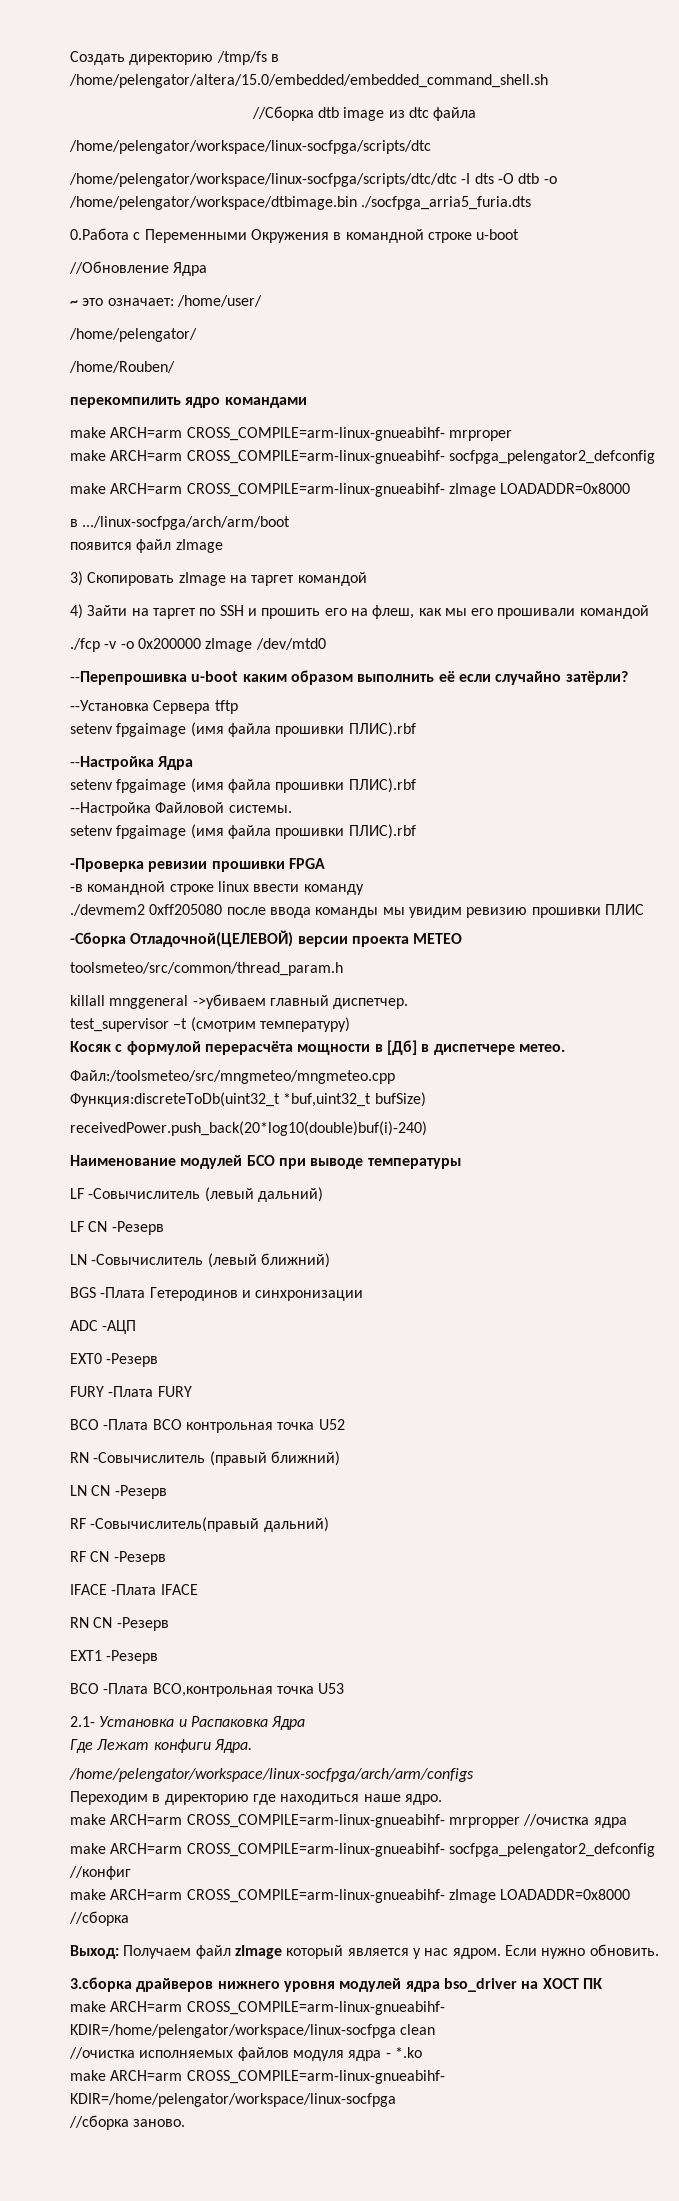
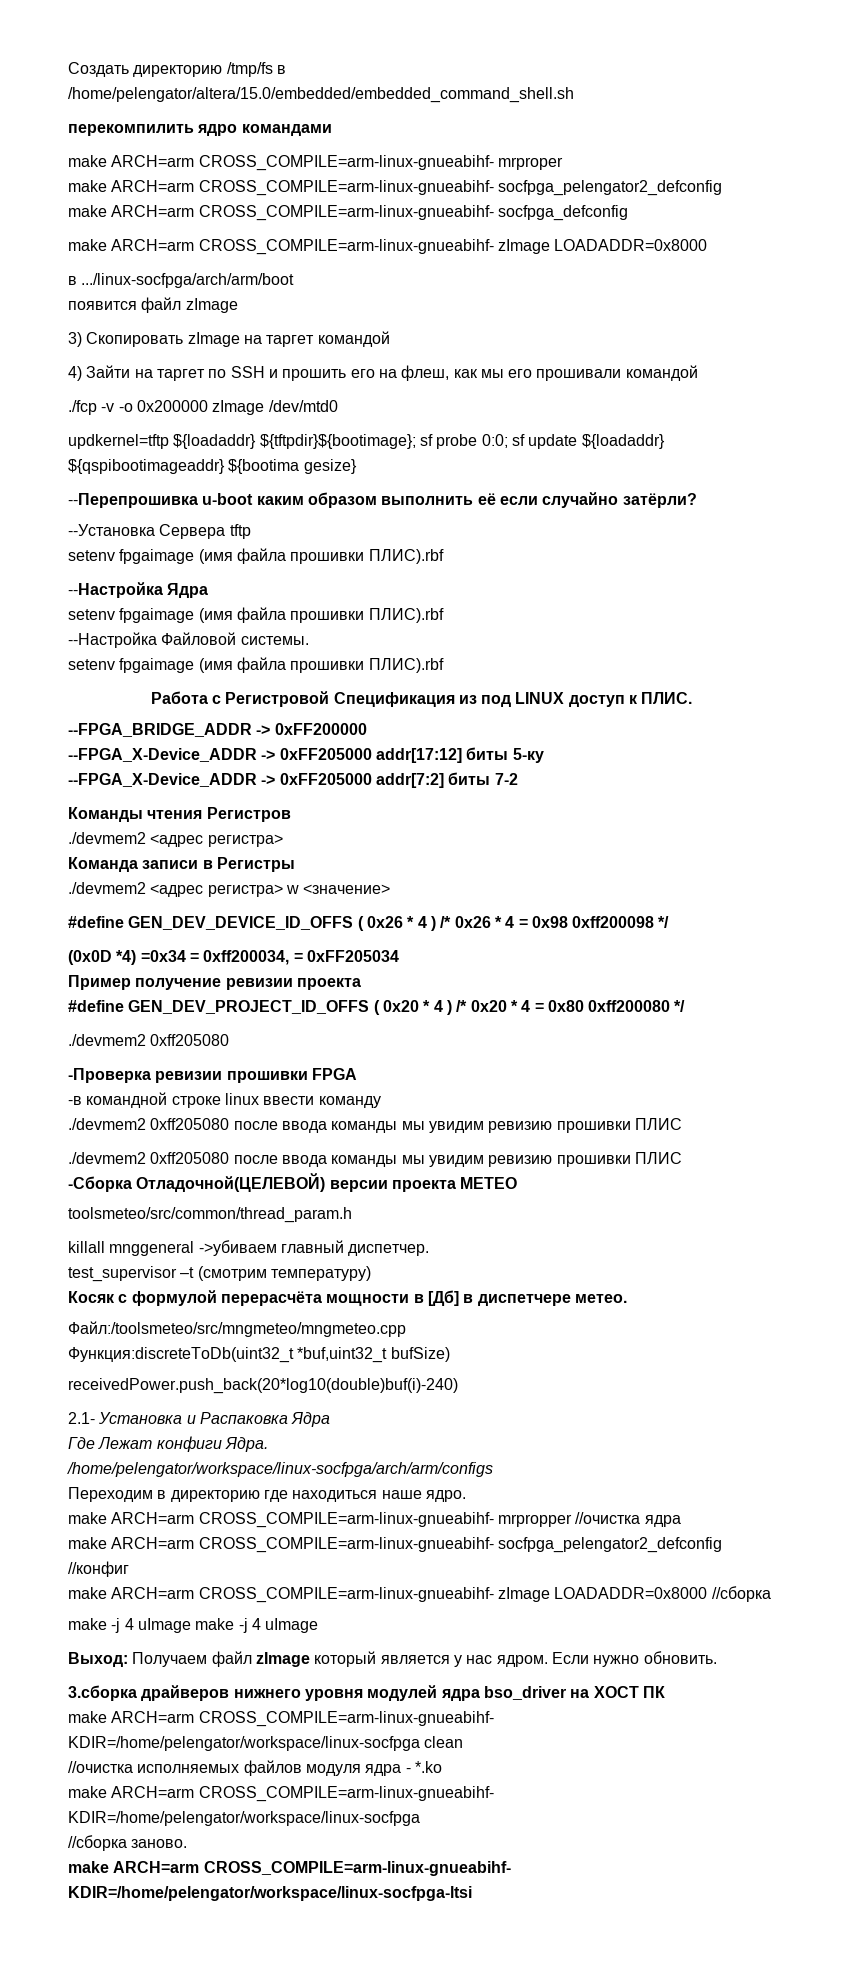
- //Сборка dtb image из dtc файла
- /home/pelengator/workspace/linux-socfpga/scripts/dtc
- /home/pelengator/workspace/linux-socfpga/scripts/dtc/dtc -I dts -O dtb -o /home/pelengator/workspace/dtbimage.bin ./socfpga_arria5_furia.dts
- 0.Работа с Переменными Окружения в командной строке u-boot
- //Обновление Ядра
- ~ это означает: /home/user/
- /home/pelengator/
- /home/Rouben/
+ make ARCH=arm CROSS_COMPILE=arm-linux-gnueabihf- socfpga_defconfig
+ updkernel=tftp ${loadaddr} ${tftpdir}${bootimage}; sf probe 0:0; sf update ${loadaddr} ${qspibootimageaddr} ${bootima gesize}
+ Работа с Регистровой Спецификация из под LINUX доступ к ПЛИС.
+ --FPGA_BRIDGE_ADDR -> 0xFF200000
+ --FPGA_X-Device_ADDR -> 0xFF205000 addr[17:12] биты 5-ку
+ --FPGA_X-Device_ADDR -> 0xFF205000 addr[7:2] биты 7-2
+ Команды чтения Регистров
+ ./devmem2 <адрес регистра>
+ Команда записи в Регистры
+ ./devmem2 <адрес регистра> w <значение>
+ #define GEN_DEV_DEVICE_ID_OFFS ( 0x26 * 4 ) /* 0x26 * 4 = 0x98 0xff200098 */
+ (0x0D *4) =0x34 = 0xff200034, = 0xFF205034
+ Пример получение ревизии проекта
+ #define GEN_DEV_PROJECT_ID_OFFS ( 0x20 * 4 ) /* 0x20 * 4 = 0x80 0xff200080 */
+ ./devmem2 0xff205080
  -в командной строке linux ввести команду
+ ./devmem2 0xff205080 после ввода команды мы увидим ревизию прошивки ПЛИС
- Наименование модулей БСО при выводе температуры
- LF -Совычислитель (левый дальний)
- LF CN -Резерв
- LN -Совычислитель (левый ближний)
- BGS -Плата Гетеродинов и синхронизации
- ADC -АЦП
- EXT0 -Резерв
- FURY -Плата FURY
- BCO -Плата BCO контрольная точка U52
- RN -Совычислитель (правый ближний)
- LN CN -Резерв
- RF -Совычислитель(правый дальний)
- RF CN -Резерв
- IFACE -Плата IFACE
- RN CN -Резерв
- EXT1 -Резерв
- BCO -Плата BCO,контрольная точка U53
+ make -j 4 uImage make -j 4 uImage
+ make ARCH=arm CROSS_COMPILE=arm-linux-gnueabihf- KDIR=/home/pelengator/workspace/linux-socfpga-ltsi

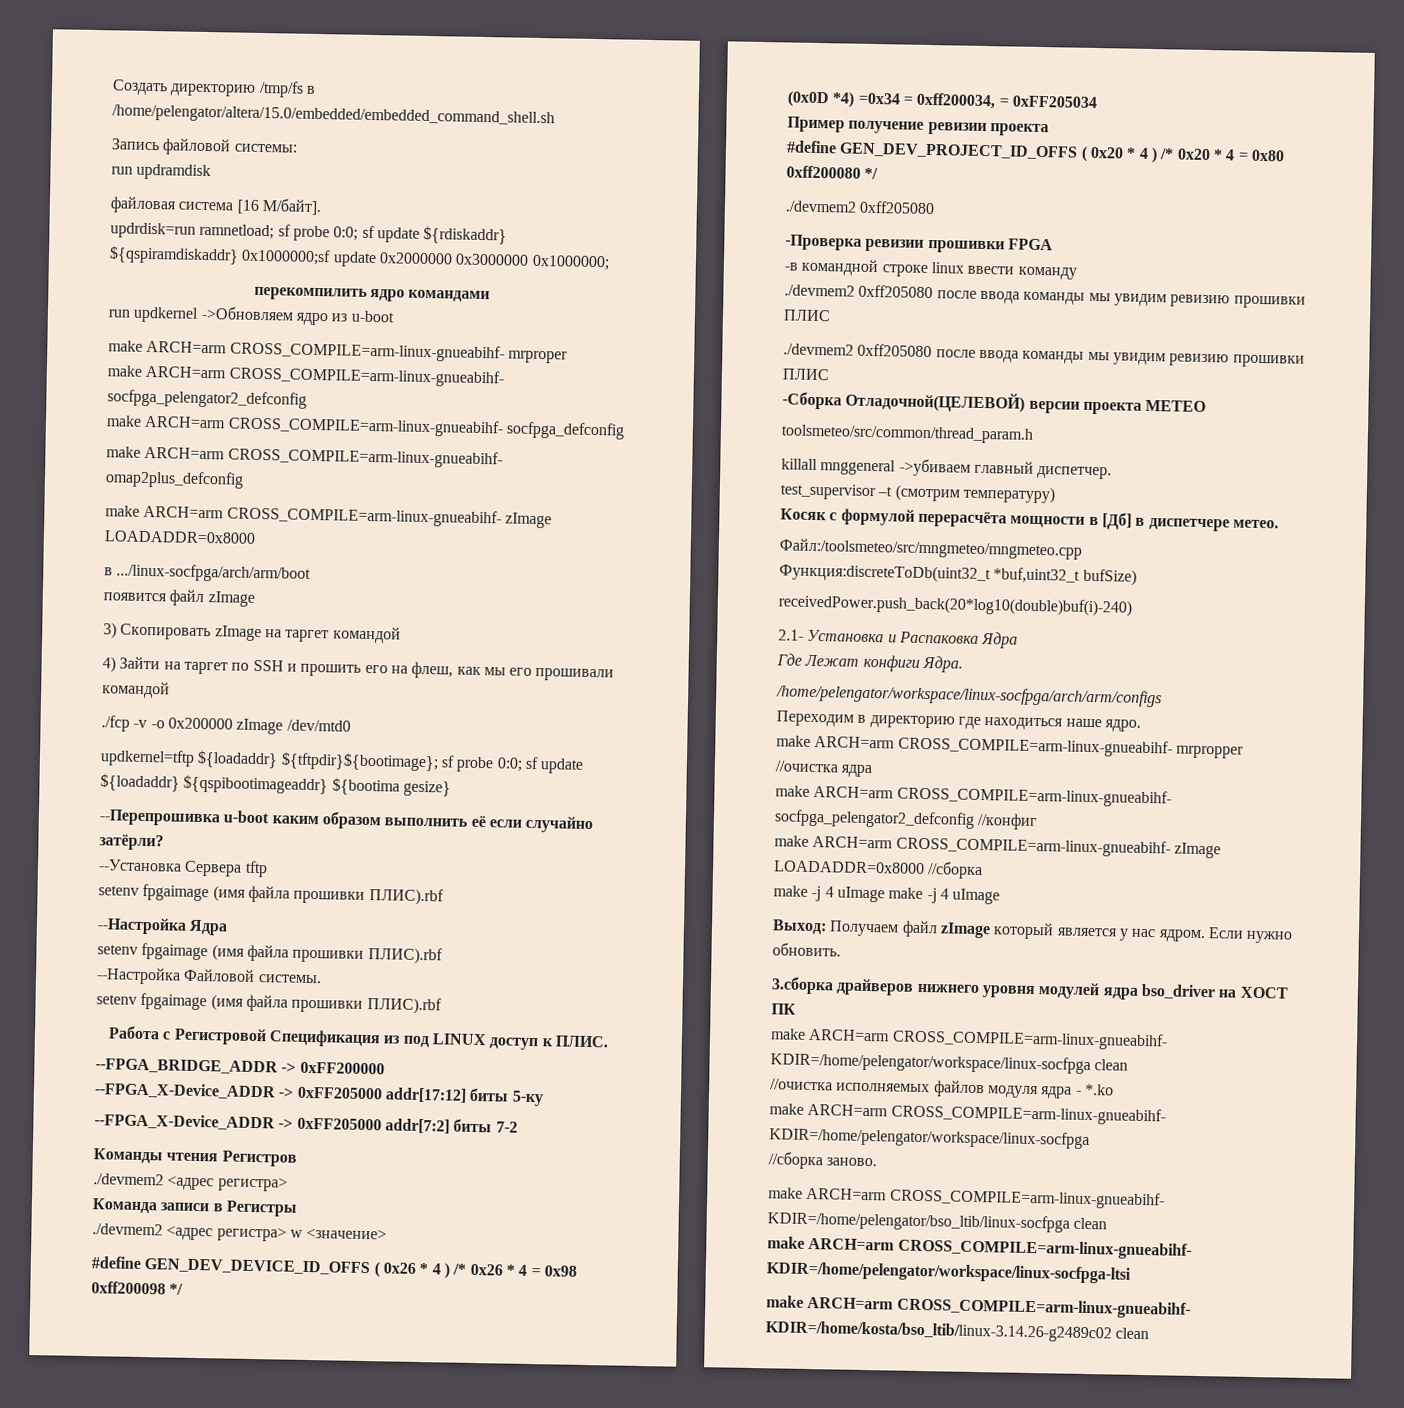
+ Запись файловой системы:
+ run updramdisk
+ файловая система [16 М/байт].
+ updrdisk=run ramnetload; sf probe 0:0; sf update ${rdiskaddr} ${qspiramdiskaddr} 0x1000000;sf update 0x2000000 0x3000000 0x1000000;
  перекомпилить ядро командами
+ run updkernel ->Обновляем ядро из u-boot
+ make ARCH=arm CROSS_COMPILE=arm-linux-gnueabihf- omap2plus_defconfig
+ make ARCH=arm CROSS_COMPILE=arm-linux-gnueabihf- KDIR=/home/pelengator/bso_ltib/linux-socfpga clean
+ make ARCH=arm CROSS_COMPILE=arm-linux-gnueabihf- KDIR=/home/kosta/bso_ltib/linux-3.14.26-g2489c02 clean

